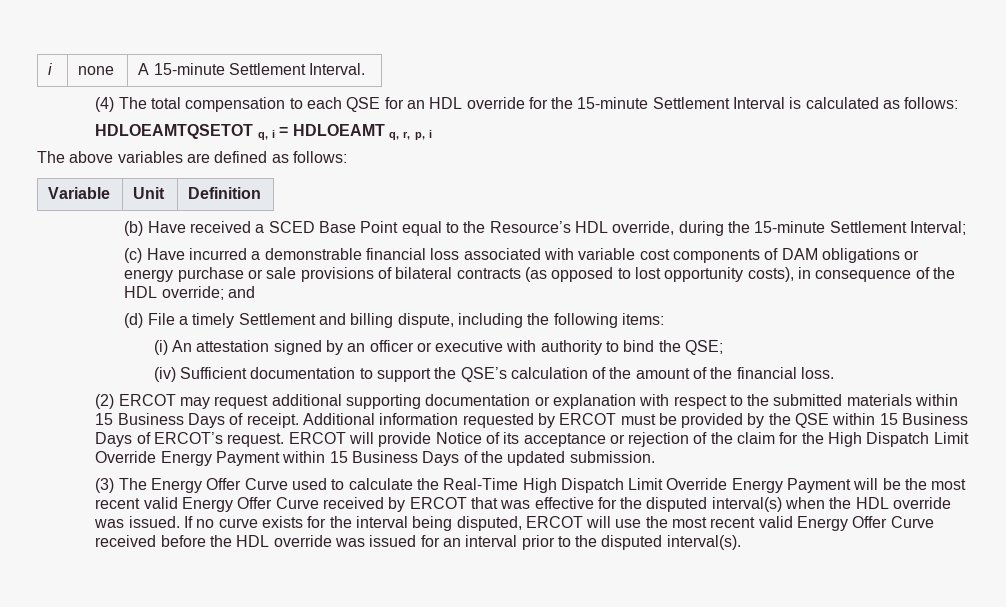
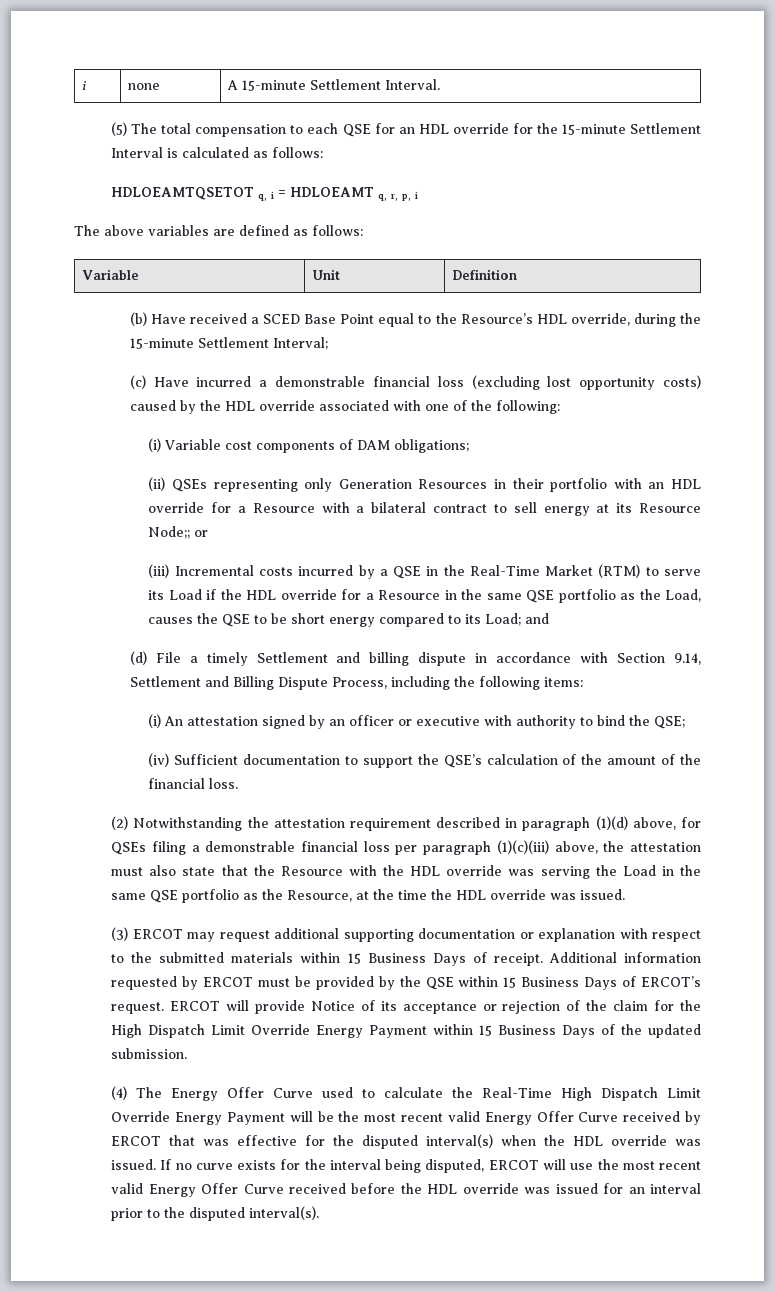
- (4) The total compensation to each QSE for an HDL override for the 15-minute Settlement Interval is calculated as follows:
+ (5) The total compensation to each QSE for an HDL override for the 15-minute Settlement Interval is calculated as follows:
- (c) Have incurred a demonstrable financial loss associated with variable cost components of DAM obligations or energy purchase or sale provisions of bilateral contracts (as opposed to lost opportunity costs), in consequence of the HDL override; and
+ (c) Have incurred a demonstrable financial loss (excluding lost opportunity costs) caused by the HDL override associated with one of the following:
+ (i) Variable cost components of DAM obligations;
+ (ii) QSEs representing only Generation Resources in their portfolio with an HDL override for a Resource with a bilateral contract to sell energy at its Resource Node;; or
+ (iii) Incremental costs incurred by a QSE in the Real-Time Market (RTM) to serve its Load if the HDL override for a Resource in the same QSE portfolio as the Load, causes the QSE to be short energy compared to its Load; and
- (d) File a timely Settlement and billing dispute, including the following items:
+ (d) File a timely Settlement and billing dispute in accordance with Section 9.14, Settlement and Billing Dispute Process, including the following items:
- (2) ERCOT may request additional supporting documentation or explanation with respect to the submitted materials within 15 Business Days of receipt.
+ (2) Notwithstanding the attestation requirement described in paragraph (1)(d) above, for QSEs filing a demonstrable financial loss per paragraph (1)(c)(iii) above, the attestation must also state that the Resource with the HDL override was serving the Load in the same QSE portfolio as the Resource, at the time the HDL override was issued.
+ (3) ERCOT may request additional supporting documentation or explanation with respect to the submitted materials within 15 Business Days of receipt.
- (3) The Energy Offer Curve used to calculate the Real-Time High Dispatch Limit Override Energy Payment will be the most recent valid Energy Offer Curve received by ERCOT that was effective for the disputed interval(s) when the HDL override was issued.
+ (4) The Energy Offer Curve used to calculate the Real-Time High Dispatch Limit Override Energy Payment will be the most recent valid Energy Offer Curve received by ERCOT that was effective for the disputed interval(s) when the HDL override was issued.

